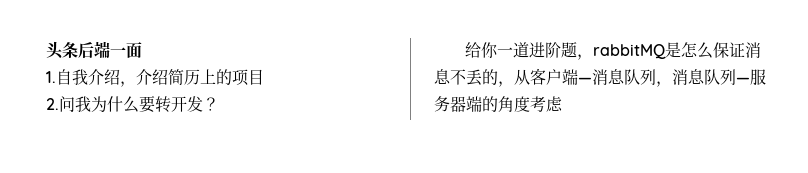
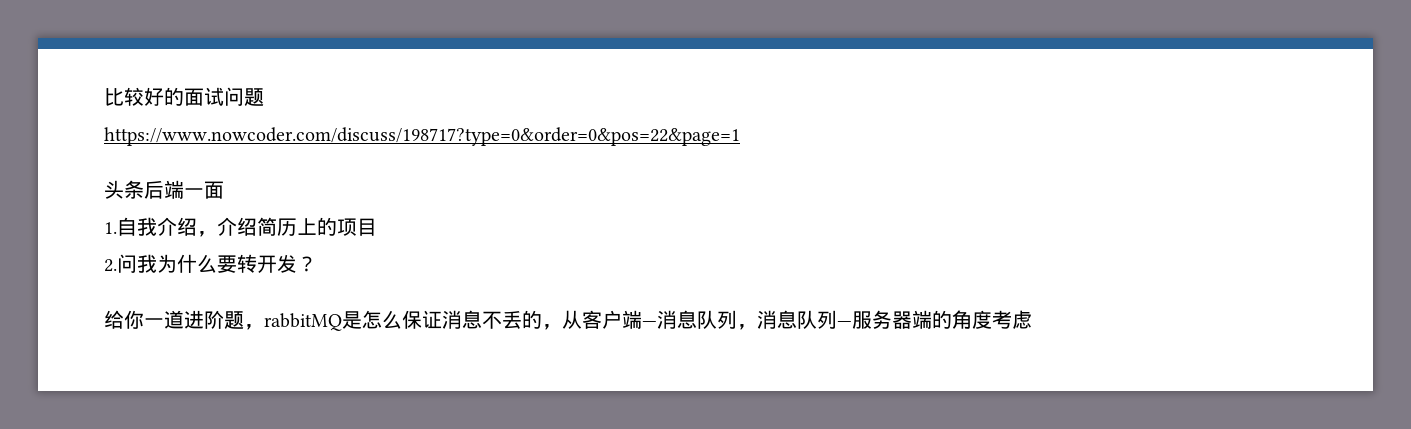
+ 比较好的面试问题
+ https://www.nowcoder.com/discuss/198717?type=0&order=0&pos=22&page=1

